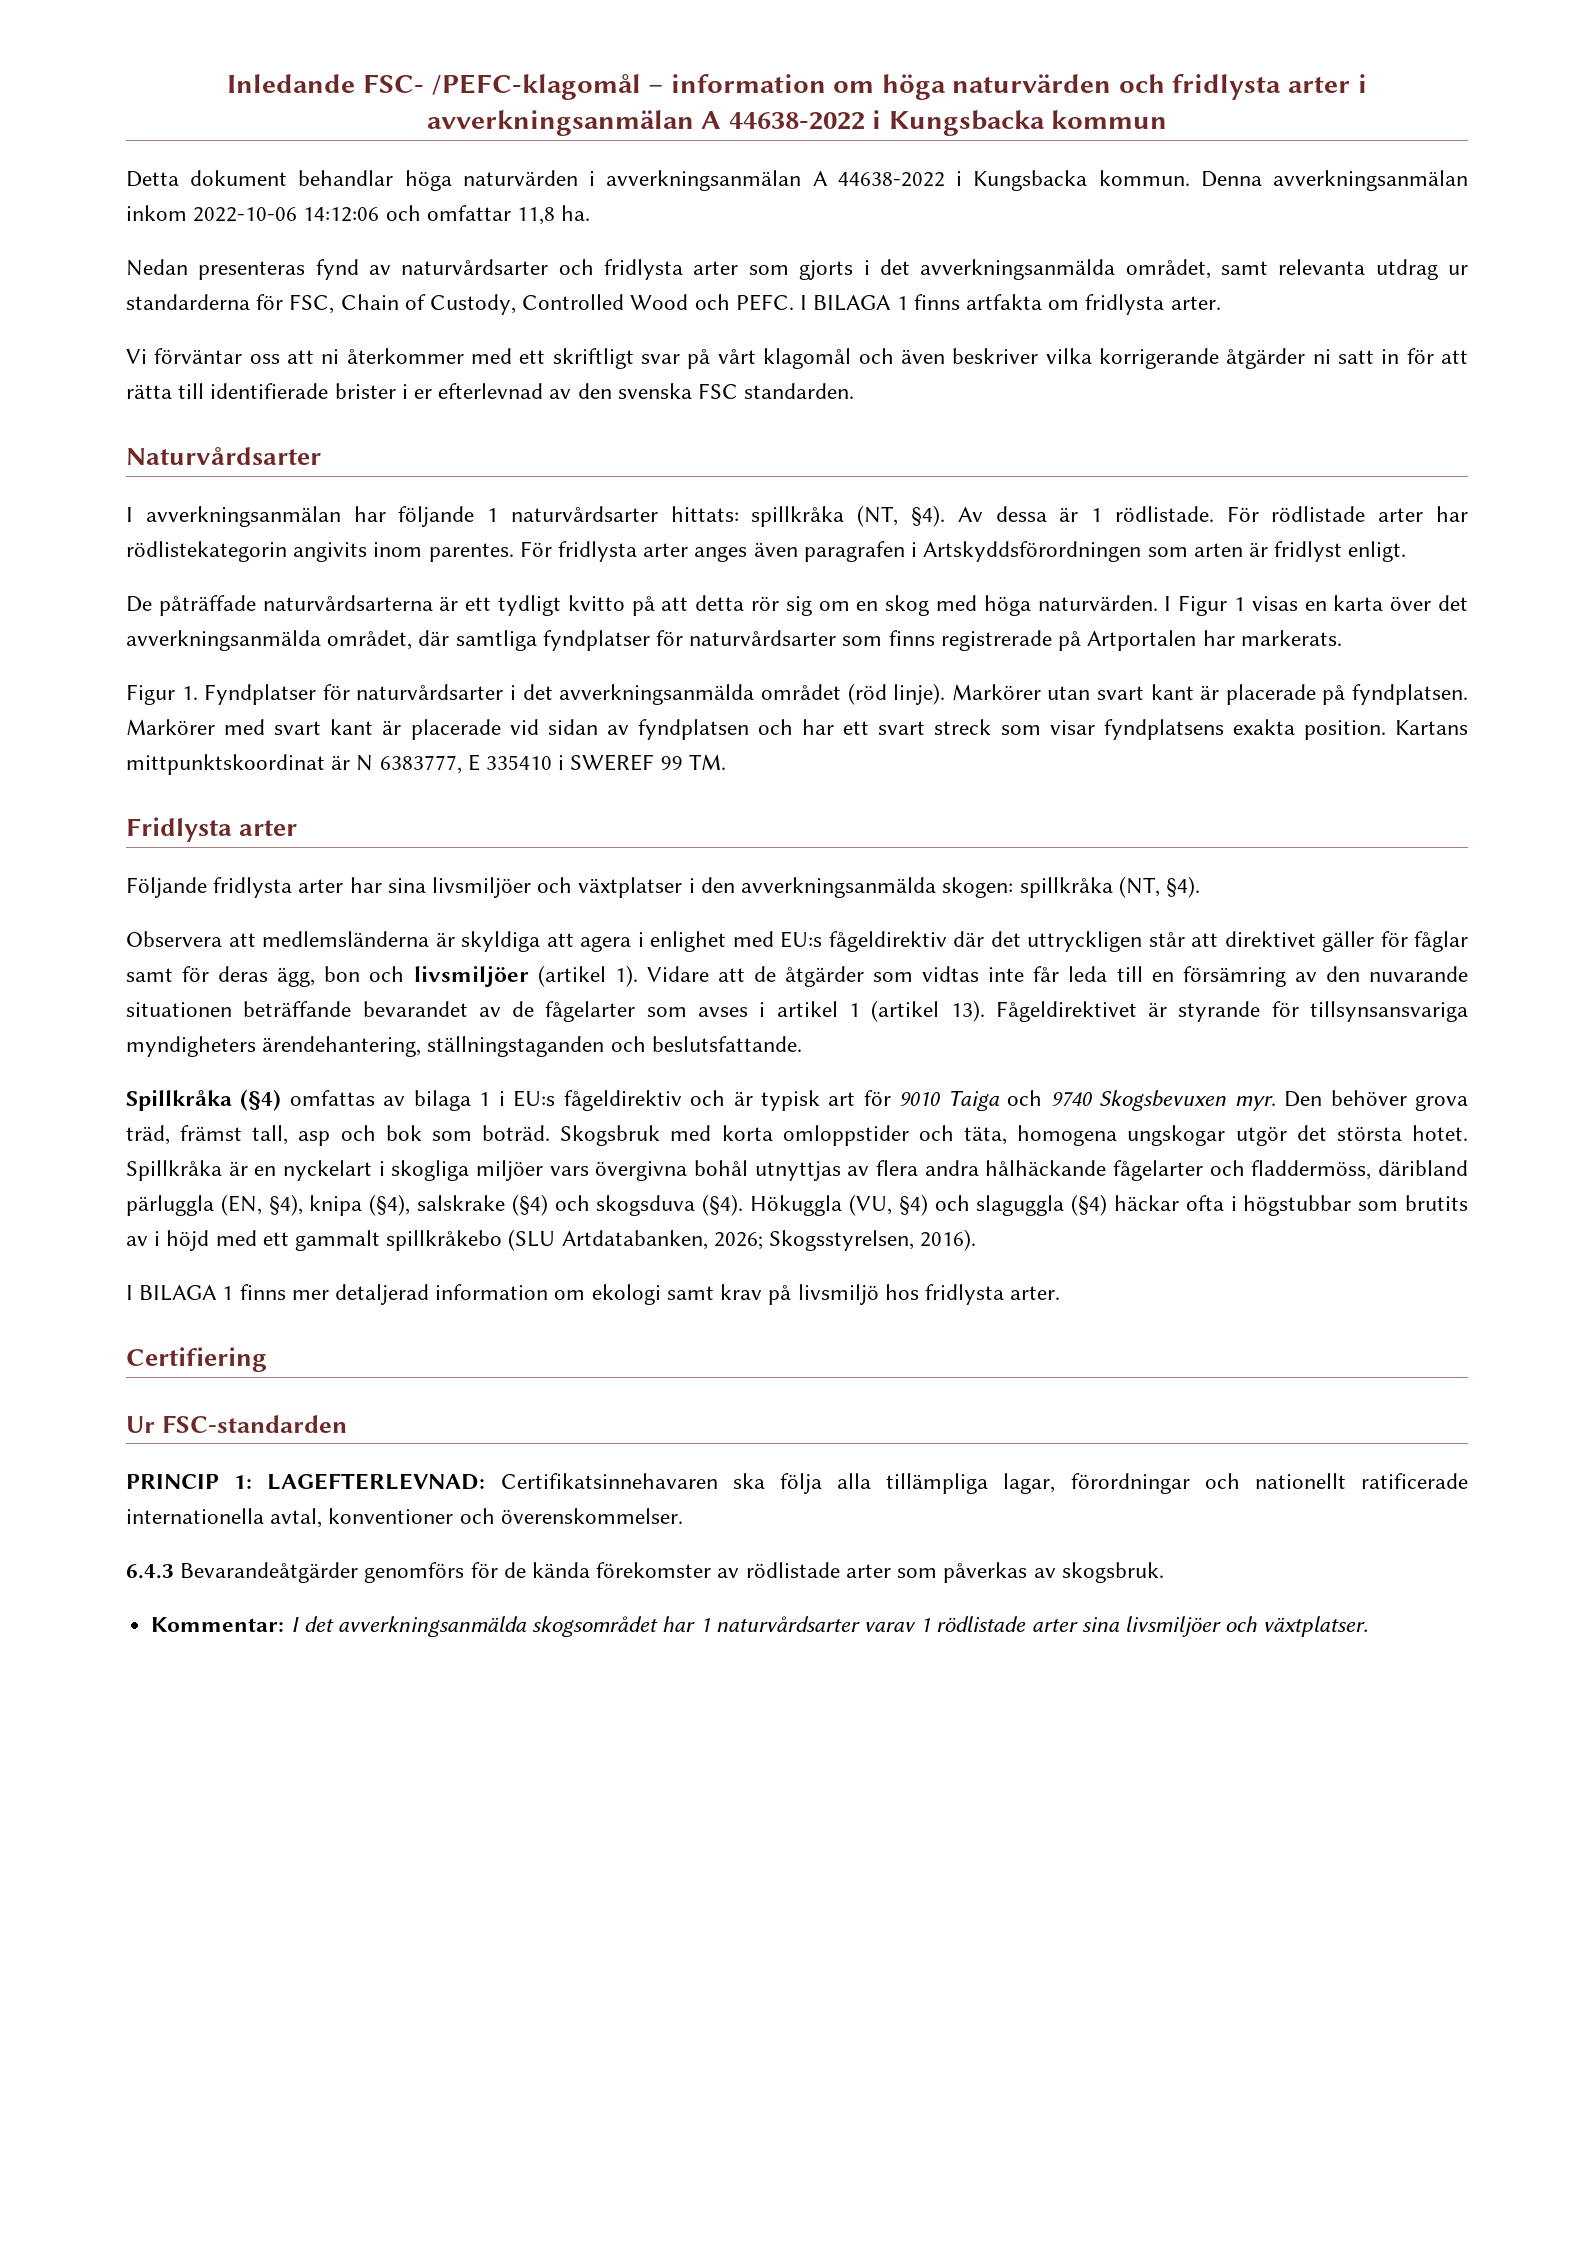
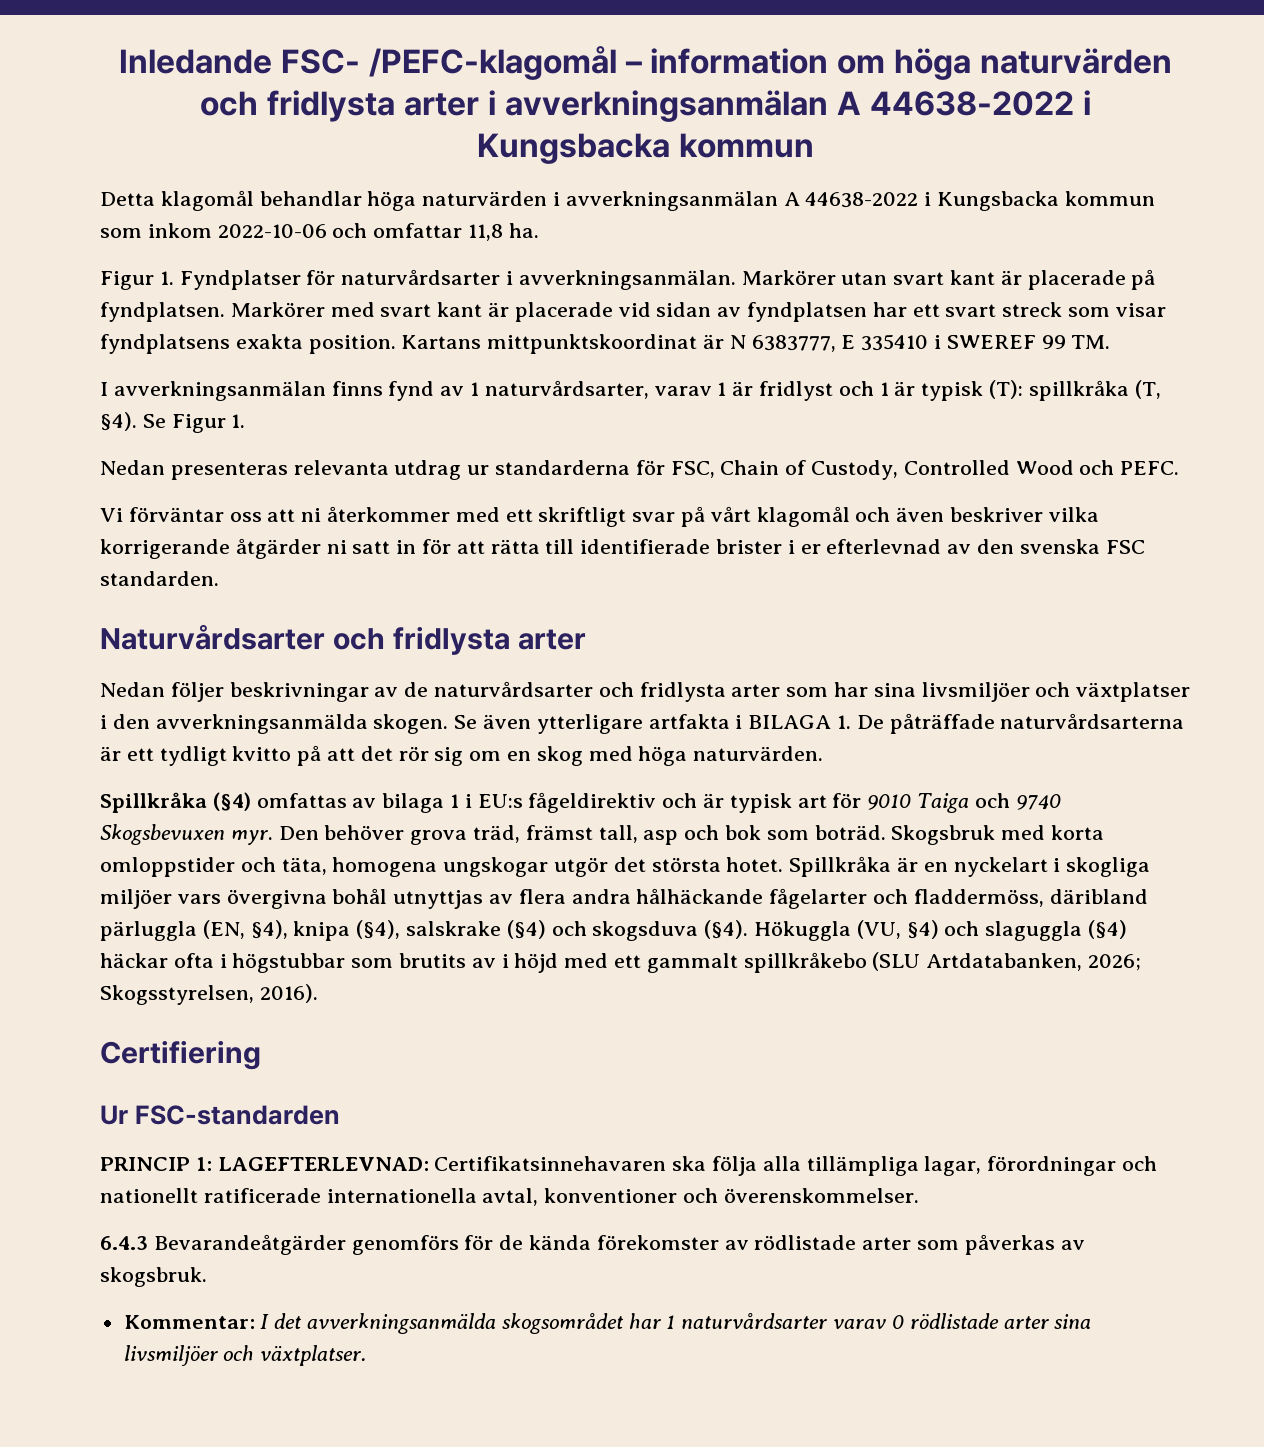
- Detta dokument behandlar höga naturvärden i avverkningsanmälan A 44638-2022 i Kungsbacka kommun. Denna avverkningsanmälan inkom 2022-10-06 14:12:06 och omfattar 11,8 ha.
+ Detta klagomål behandlar höga naturvärden i avverkningsanmälan A 44638-2022 i Kungsbacka kommun som inkom 2022-10-06 och omfattar 11,8 ha.
- Nedan presenteras fynd av naturvårdsarter och fridlysta arter som gjorts i det avverkningsanmälda området, samt relevanta utdrag ur standarderna för FSC, Chain of Custody, Controlled Wood och PEFC. I BILAGA 1 finns artfakta om fridlysta arter.
+ Figur 1. Fyndplatser för naturvårdsarter i avverkningsanmälan. Markörer utan svart kant är placerade på fyndplatsen. Markörer med svart kant är placerade vid sidan av fyndplatsen har ett svart streck som visar fyndplatsens exakta position. Kartans mittpunktskoordinat är N 6383777, E 335410 i SWEREF 99 TM.
+ I avverkningsanmälan finns fynd av 1 naturvårdsarter, varav 1 är fridlyst och 1 är typisk (T): spillkråka (T, §4). Se Figur 1.
+ Nedan presenteras relevanta utdrag ur standarderna för FSC, Chain of Custody, Controlled Wood och PEFC.
- Naturvårdsarter
- I avverkningsanmälan har följande 1 naturvårdsarter hittats: spillkråka (NT, §4). Av dessa är 1 rödlistade. För rödlistade arter har rödlistekategorin angivits inom parentes. För fridlysta arter anges även paragrafen i Artskyddsförordningen som arten är fridlyst enligt.
- De påträffade naturvårdsarterna är ett tydligt kvitto på att detta rör sig om en skog med höga naturvärden. I Figur 1 visas en karta över det avverkningsanmälda området, där samtliga fyndplatser för naturvårdsarter som finns registrerade på Artportalen har markerats.
- Figur 1. Fyndplatser för naturvårdsarter i det avverkningsanmälda området (röd linje). Markörer utan svart kant är placerade på fyndplatsen. Markörer med svart kant är placerade vid sidan av fyndplatsen och har ett svart streck som visar fyndplatsens exakta position. Kartans mittpunktskoordinat är N 6383777, E 335410 i SWEREF 99 TM.
- Fridlysta arter
- Följande fridlysta arter har sina livsmiljöer och växtplatser i den avverkningsanmälda skogen: spillkråka (NT, §4).
- Observera att medlemsländerna är skyldiga att agera i enlighet med EU:s fågeldirektiv där det uttryckligen står att direktivet gäller för fåglar samt för deras ägg, bon och livsmiljöer (artikel 1). Vidare att de åtgärder som vidtas inte får leda till en försämring av den nuvarande situationen beträffande bevarandet av de fågelarter som avses i artikel 1 (artikel 13). Fågeldirektivet är styrande för tillsynsansvariga myndigheters ärendehantering, ställningstaganden och beslutsfattande.
+ Naturvårdsarter och fridlysta arter
+ Nedan följer beskrivningar av de naturvårdsarter och fridlysta arter som har sina livsmiljöer och växtplatser i den avverkningsanmälda skogen. Se även ytterligare artfakta i BILAGA 1. De påträffade naturvårdsarterna är ett tydligt kvitto på att det rör sig om en skog med höga naturvärden.
- I BILAGA 1 finns mer detaljerad information om ekologi samt krav på livsmiljö hos fridlysta arter.
- Kommentar: I det avverkningsanmälda skogsområdet har 1 naturvårdsarter varav 1 rödlistade arter sina livsmiljöer och växtplatser.
+ Kommentar: I det avverkningsanmälda skogsområdet har 1 naturvårdsarter varav 0 rödlistade arter sina livsmiljöer och växtplatser.

